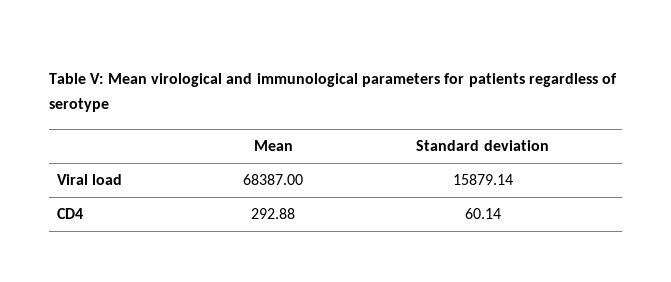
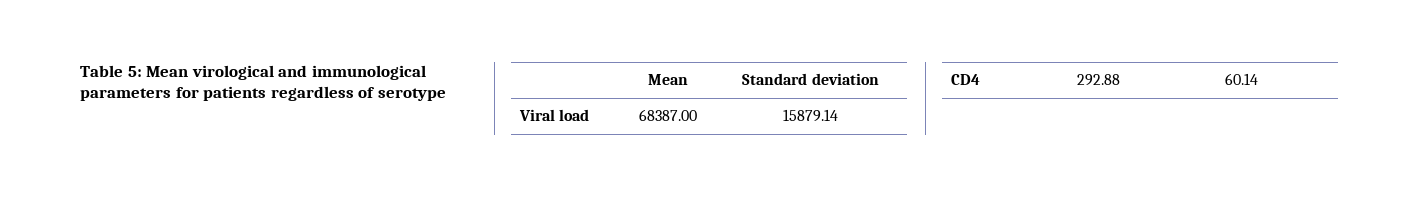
- Table V: Mean virological and immunological parameters for patients regardless of serotype
+ Table 5: Mean virological and immunological parameters for patients regardless of serotype

